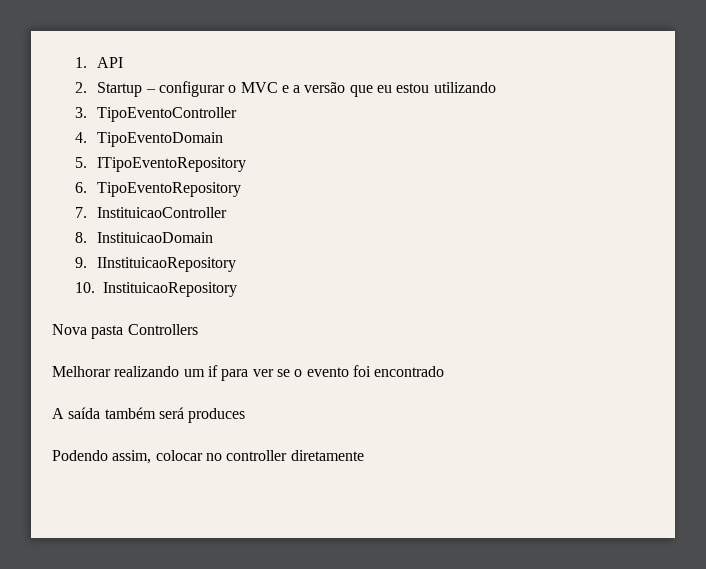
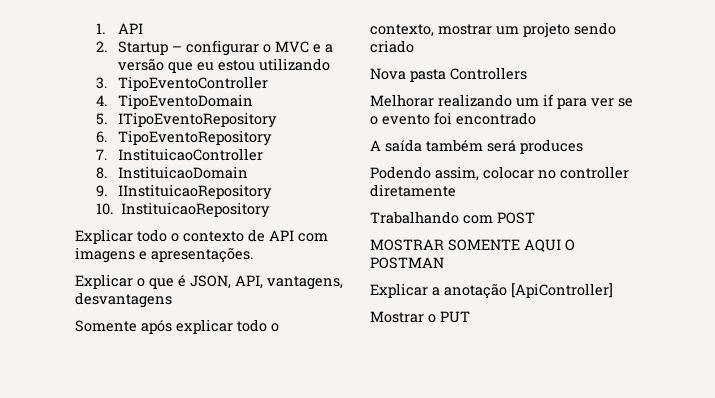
+ Explicar todo o contexto de API com imagens e apresentações.
+ Explicar o que é JSON, API, vantagens, desvantagens
+ Somente após explicar todo o contexto, mostrar um projeto sendo criado
+ Trabalhando com POST
+ MOSTRAR SOMENTE AQUI O POSTMAN
+ Explicar a anotação [ApiController]
+ Mostrar o PUT

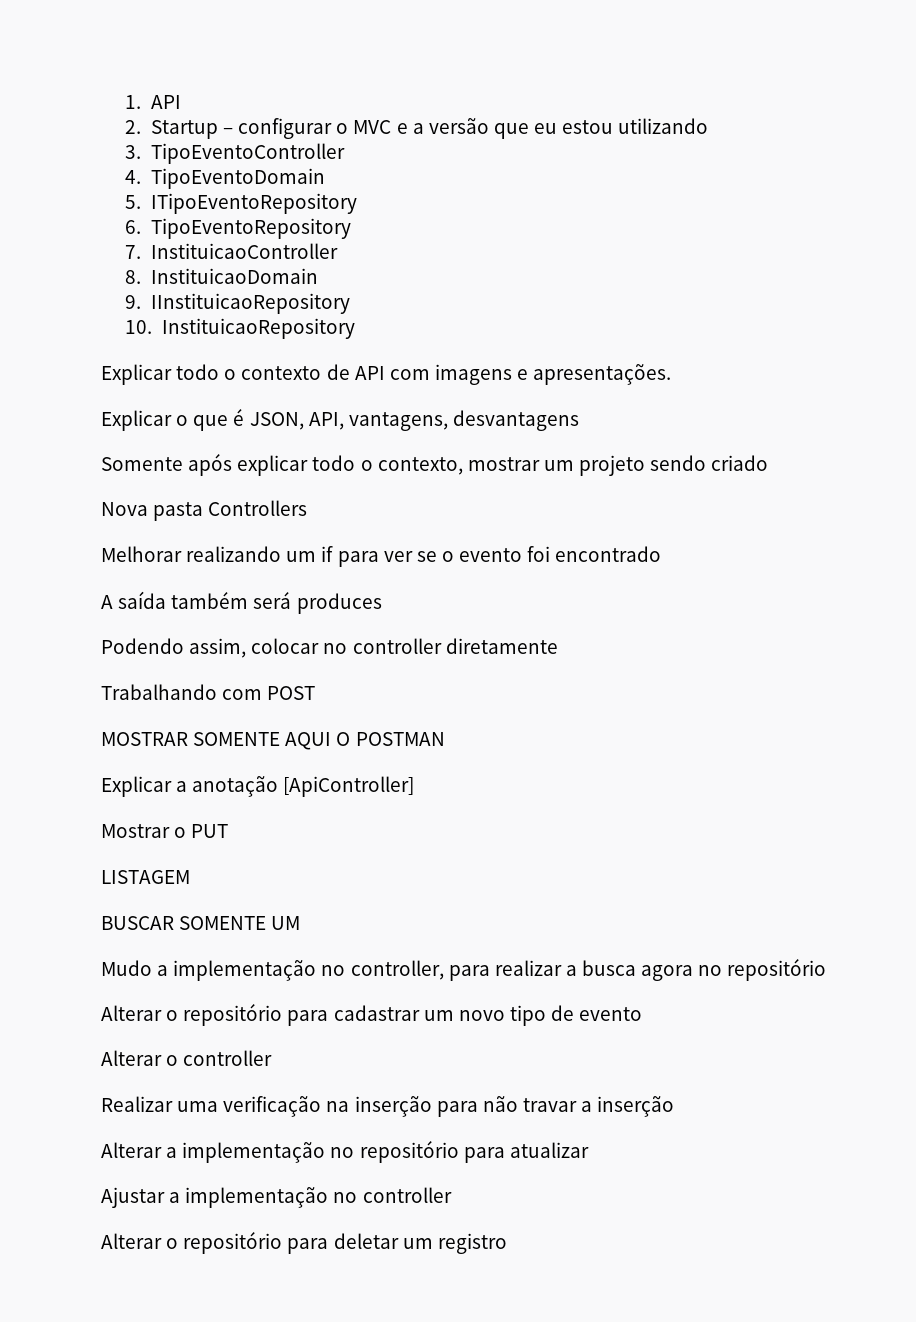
+ LISTAGEM
+ BUSCAR SOMENTE UM
+ Mudo a implementação no controller, para realizar a busca agora no repositório
+ Alterar o repositório para cadastrar um novo tipo de evento
+ Alterar o controller
+ Realizar uma verificação na inserção para não travar a inserção
+ Alterar a implementação no repositório para atualizar
+ Ajustar a implementação no controller
+ Alterar o repositório para deletar um registro

